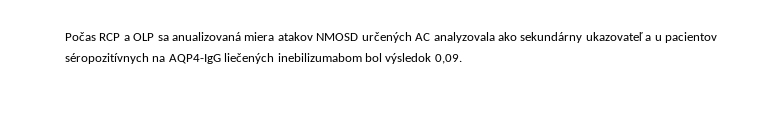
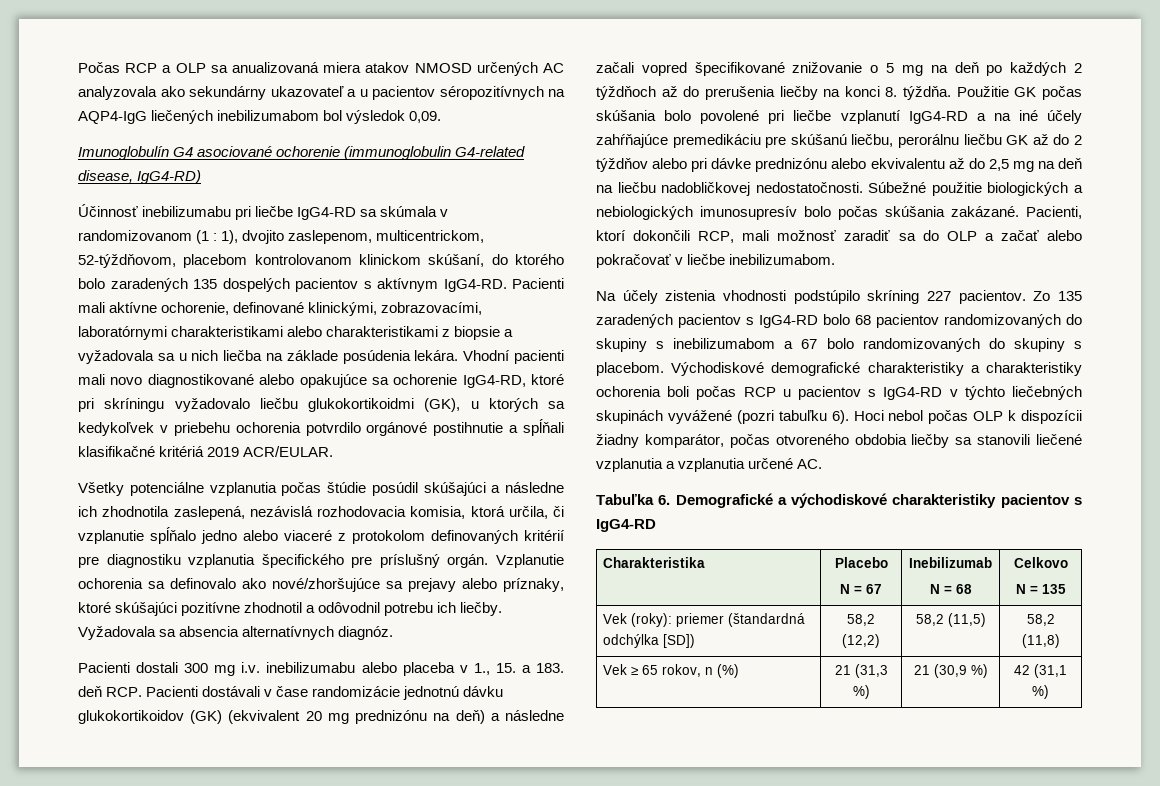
+ Imunoglobulín G4 asociované ochorenie (immunoglobulin G4-related disease, IgG4-RD)
+ Účinnosť inebilizumabu pri liečbe IgG4-RD sa skúmala v randomizovanom (1 : 1), dvojito zaslepenom, multicentrickom, 52-týždňovom, placebom kontrolovanom klinickom skúšaní, do ktorého bolo zaradených 135 dospelých pacientov s aktívnym IgG4-RD. Pacienti mali aktívne ochorenie, definované klinickými, zobrazovacími, laboratórnymi charakteristikami alebo charakteristikami z biopsie a vyžadovala sa u nich liečba na základe posúdenia lekára. Vhodní pacienti mali novo diagnostikované alebo opakujúce sa ochorenie IgG4-RD, ktoré pri skríningu vyžadovalo liečbu glukokortikoidmi (GK), u ktorých sa kedykoľvek v priebehu ochorenia potvrdilo orgánové postihnutie a spĺňali klasifikačné kritériá 2019 ACR/EULAR.
+ Všetky potenciálne vzplanutia počas štúdie posúdil skúšajúci a následne ich zhodnotila zaslepená, nezávislá rozhodovacia komisia, ktorá určila, či vzplanutie spĺňalo jedno alebo viaceré z protokolom definovaných kritérií pre diagnostiku vzplanutia špecifického pre príslušný orgán. Vzplanutie ochorenia sa definovalo ako nové/zhoršujúce sa prejavy alebo príznaky, ktoré skúšajúci pozitívne zhodnotil a odôvodnil potrebu ich liečby. Vyžadovala sa absencia alternatívnych diagnóz.
+ Pacienti dostali 300 mg i.v. inebilizumabu alebo placeba v 1., 15. a 183. deň RCP. Pacienti dostávali v čase randomizácie jednotnú dávku glukokortikoidov (GK) (ekvivalent 20 mg prednizónu na deň) a následne začali vopred špecifikované znižovanie o 5 mg na deň po každých 2 týždňoch až do prerušenia liečby na konci 8. týždňa. Použitie GK počas skúšania bolo povolené pri liečbe vzplanutí IgG4-RD a na iné účely zahŕňajúce premedikáciu pre skúšanú liečbu, perorálnu liečbu GK až do 2 týždňov alebo pri dávke prednizónu alebo ekvivalentu až do 2,5 mg na deň na liečbu nadobličkovej nedostatočnosti. Súbežné použitie biologických a nebiologických imunosupresív bolo počas skúšania zakázané. Pacienti, ktorí dokončili RCP, mali možnosť zaradiť sa do OLP a začať alebo pokračovať v liečbe inebilizumabom.
+ Na účely zistenia vhodnosti podstúpilo skríning 227 pacientov. Zo 135 zaradených pacientov s IgG4-RD bolo 68 pacientov randomizovaných do skupiny s inebilizumabom a 67 bolo randomizovaných do skupiny s placebom. Východiskové demografické charakteristiky a charakteristiky ochorenia boli počas RCP u pacientov s IgG4-RD v týchto liečebných skupinách vyvážené (pozri tabuľku 6). Hoci nebol počas OLP k dispozícii žiadny komparátor, počas otvoreného obdobia liečby sa stanovili liečené vzplanutia a vzplanutia určené AC.
+ Tabuľka 6. Demografické a východiskové charakteristiky pacientov s IgG4-RD
+ Charakteristika | Placebo
+ N = 67 | Inebilizumab
+ N = 68 | Celkovo
+ N = 135
+ Vek (roky): priemer (štandardná odchýlka [SD]) | 58,2 (12,2) | 58,2 (11,5) | 58,2 (11,8)
+ Vek ≥ 65 rokov, n (%) | 21 (31,3 %) | 21 (30,9 %) | 42 (31,1 %)

